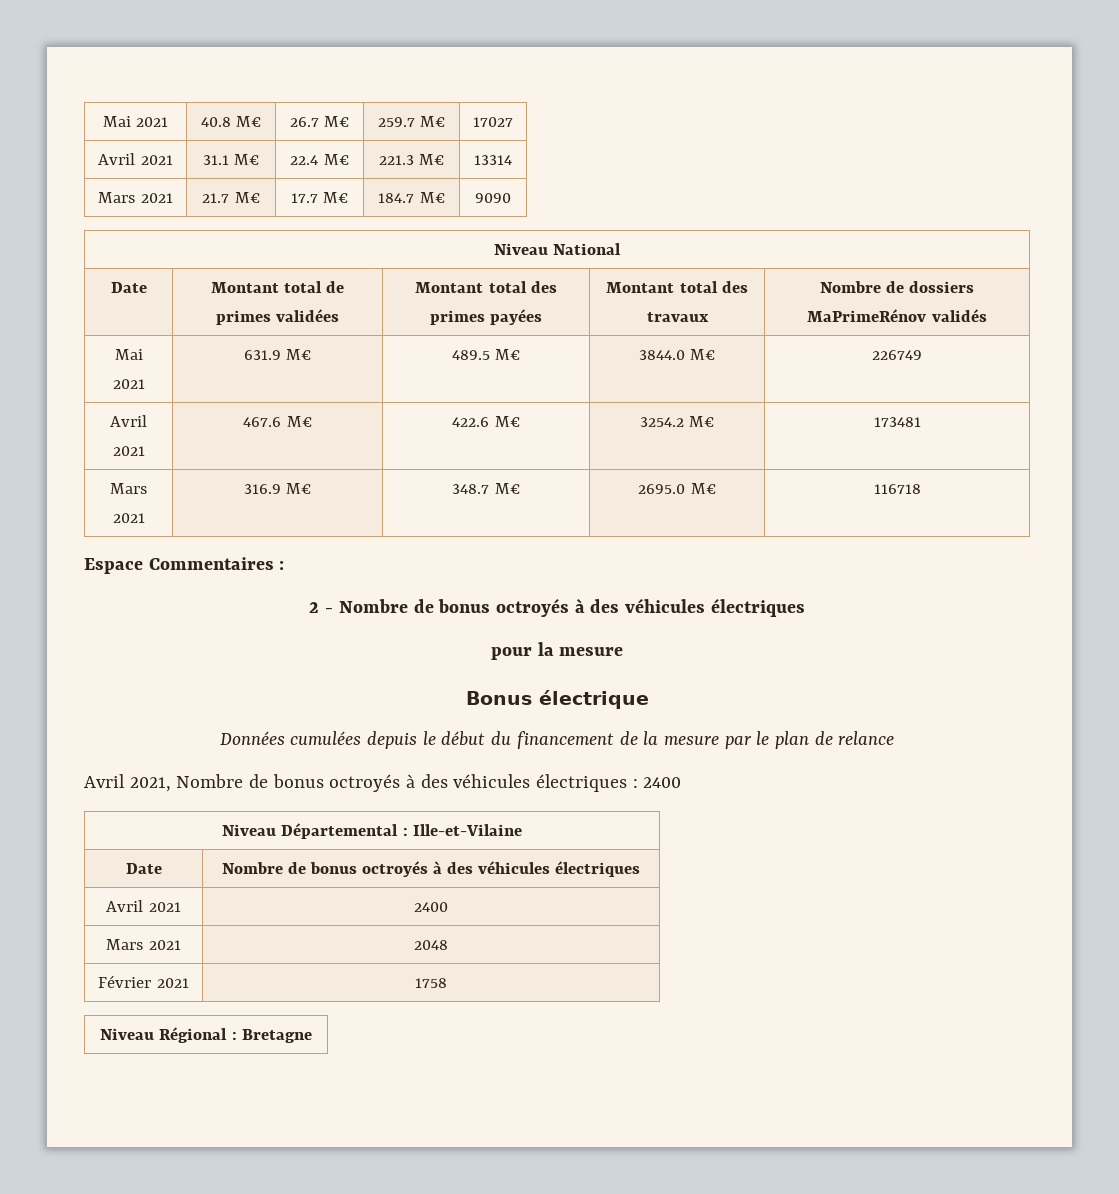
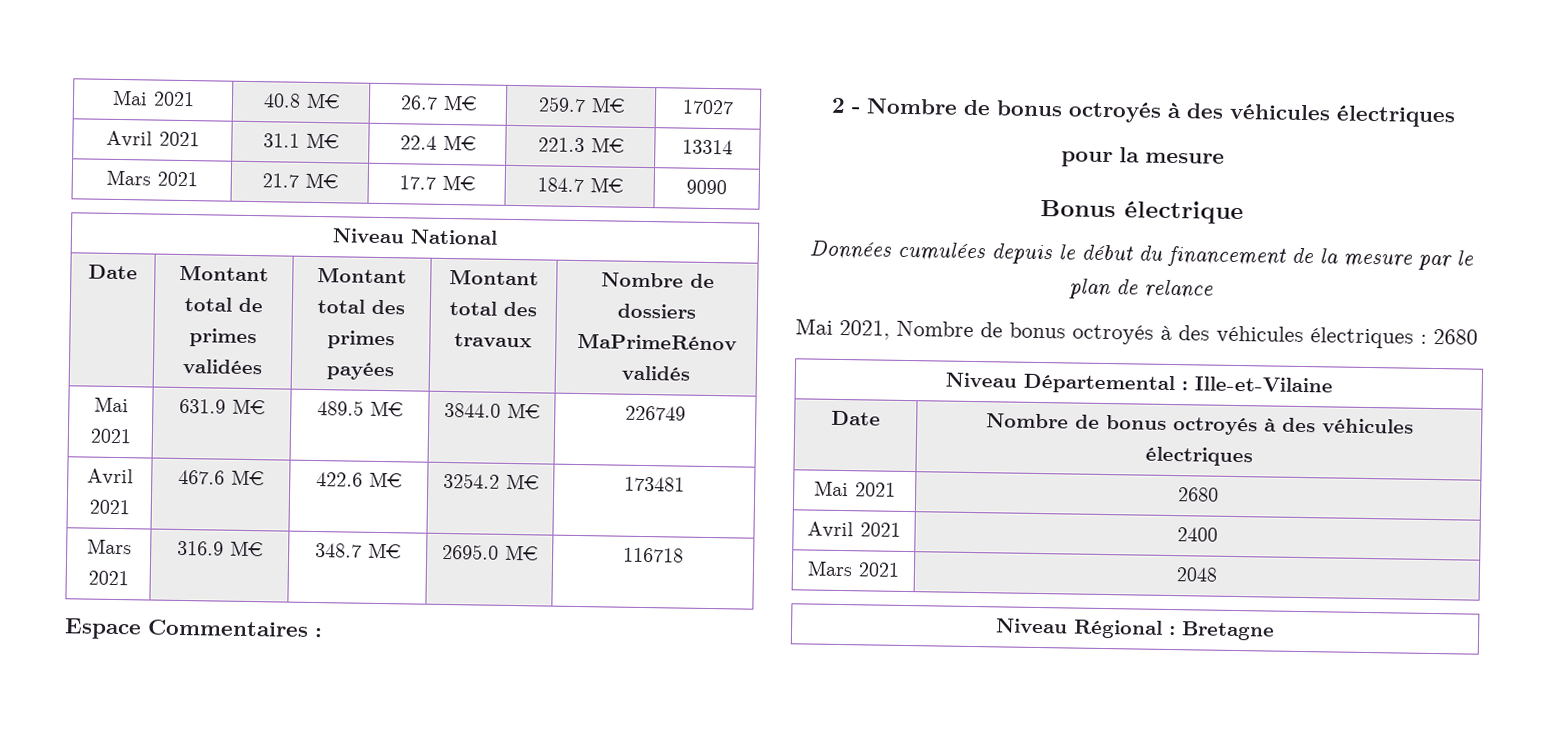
- Avril 2021, Nombre de bonus octroyés à des véhicules électriques : 2400
+ Mai 2021, Nombre de bonus octroyés à des véhicules électriques : 2680
+ Mai 2021 | 2680
- Février 2021 | 1758

